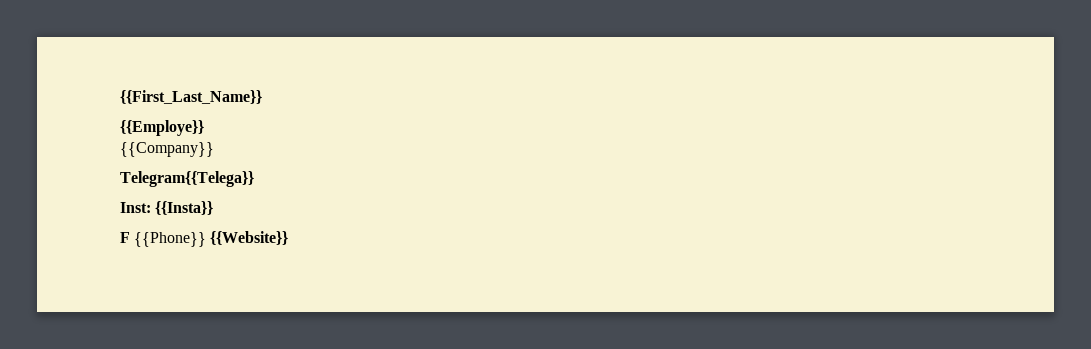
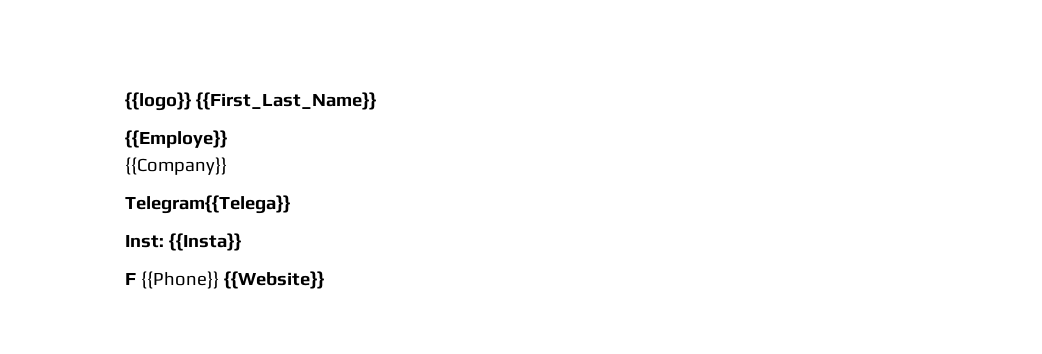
- {{First_Last_Name}}
+ {{logo}} {{First_Last_Name}}

